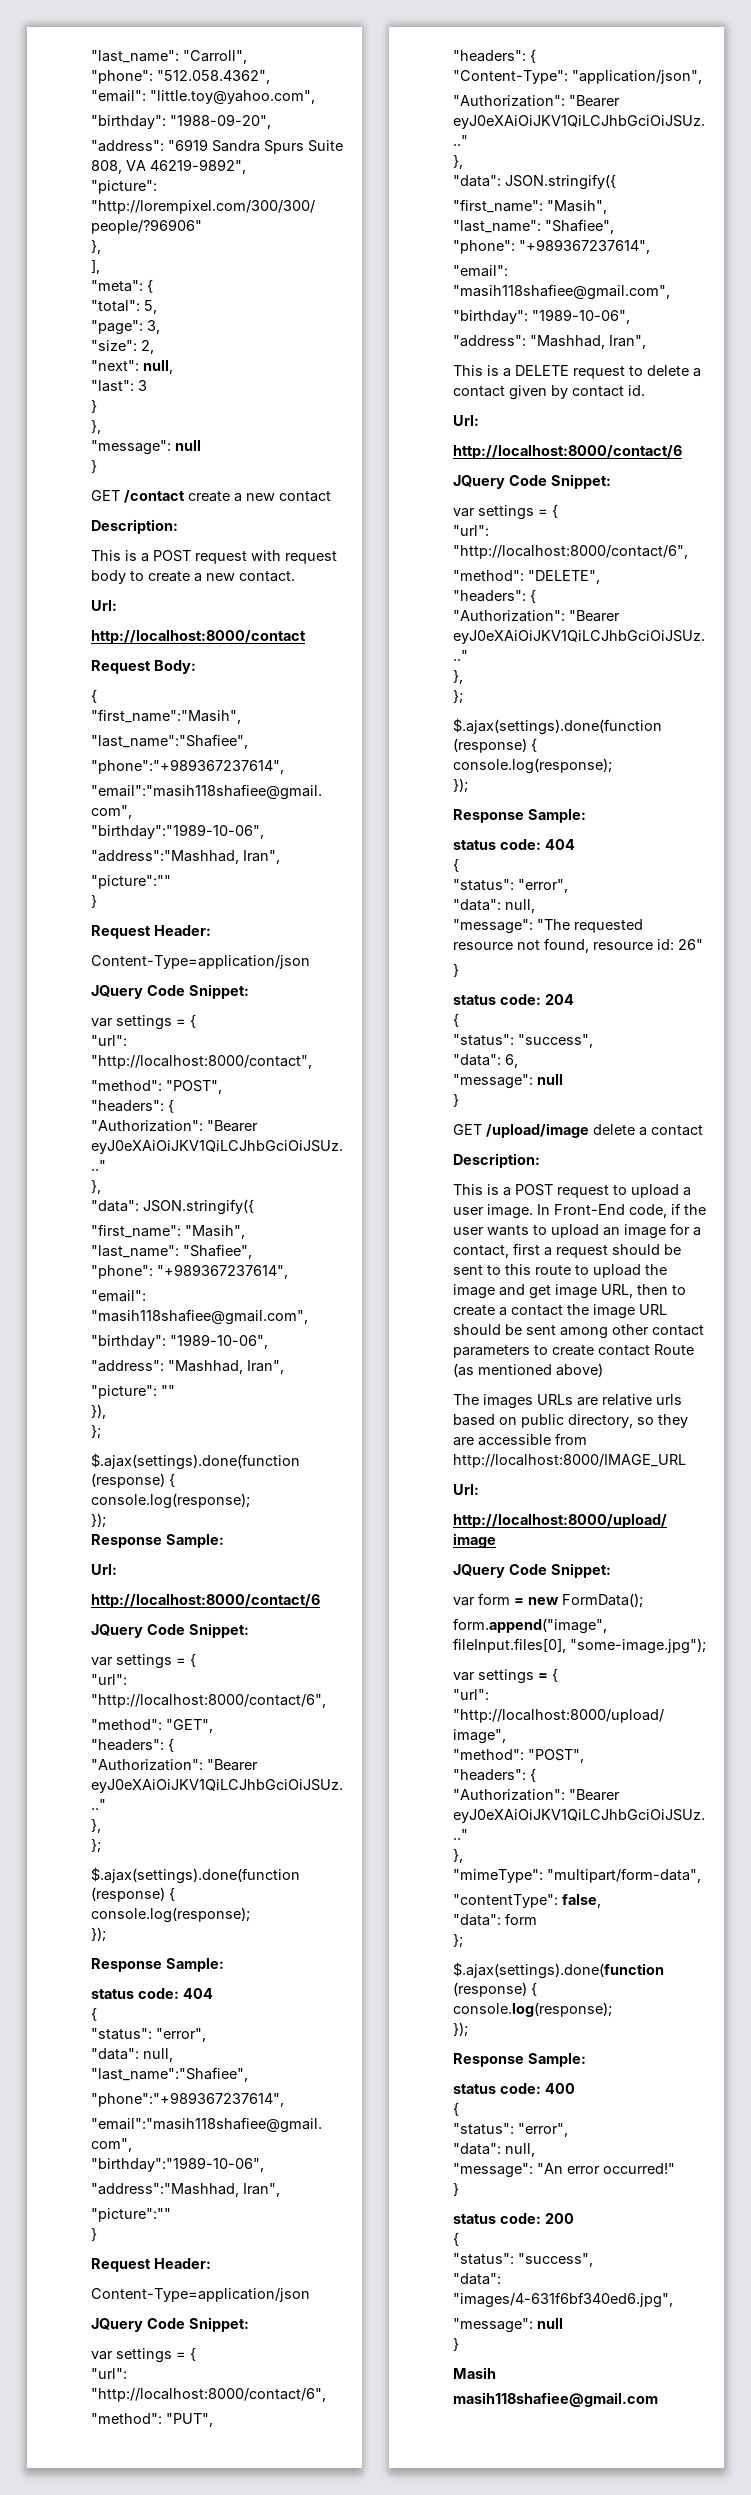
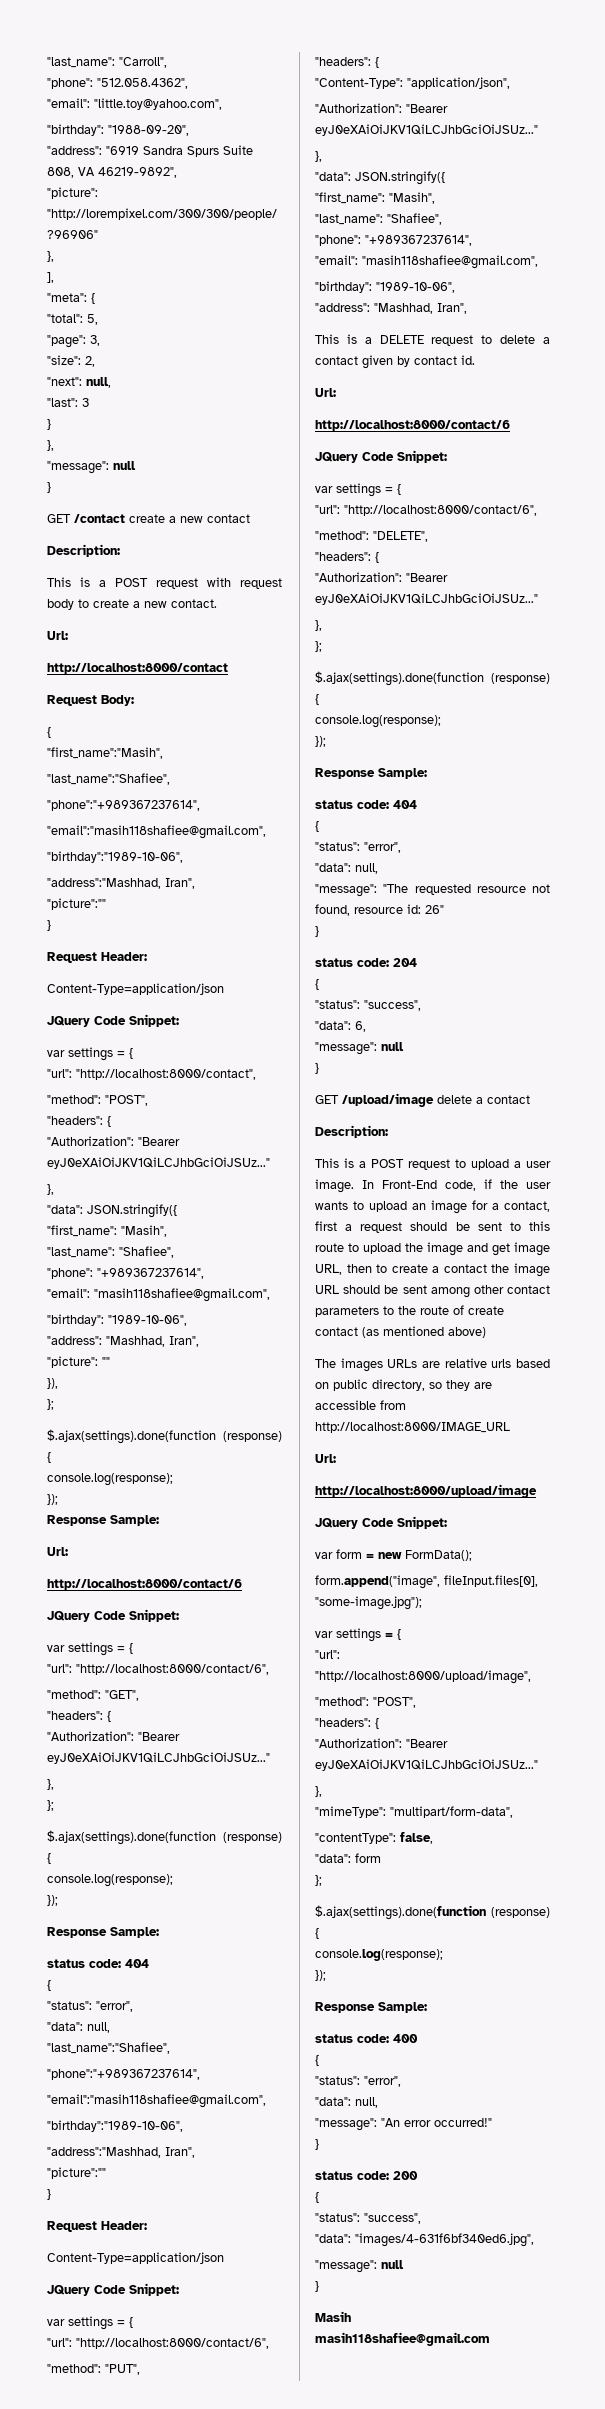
- In Front-End code, if the user wants to upload an image for a contact, first a request should be sent to this route to upload the image and get image URL, then to create a contact the image URL should be sent among other contact parameters to create contact Route (as mentioned above)
+ In Front-End code, if the user wants to upload an image for a contact, first a request should be sent to this route to upload the image and get image URL, then to create a contact the image URL should be sent among other contact parameters to the route of create contact (as mentioned above)

